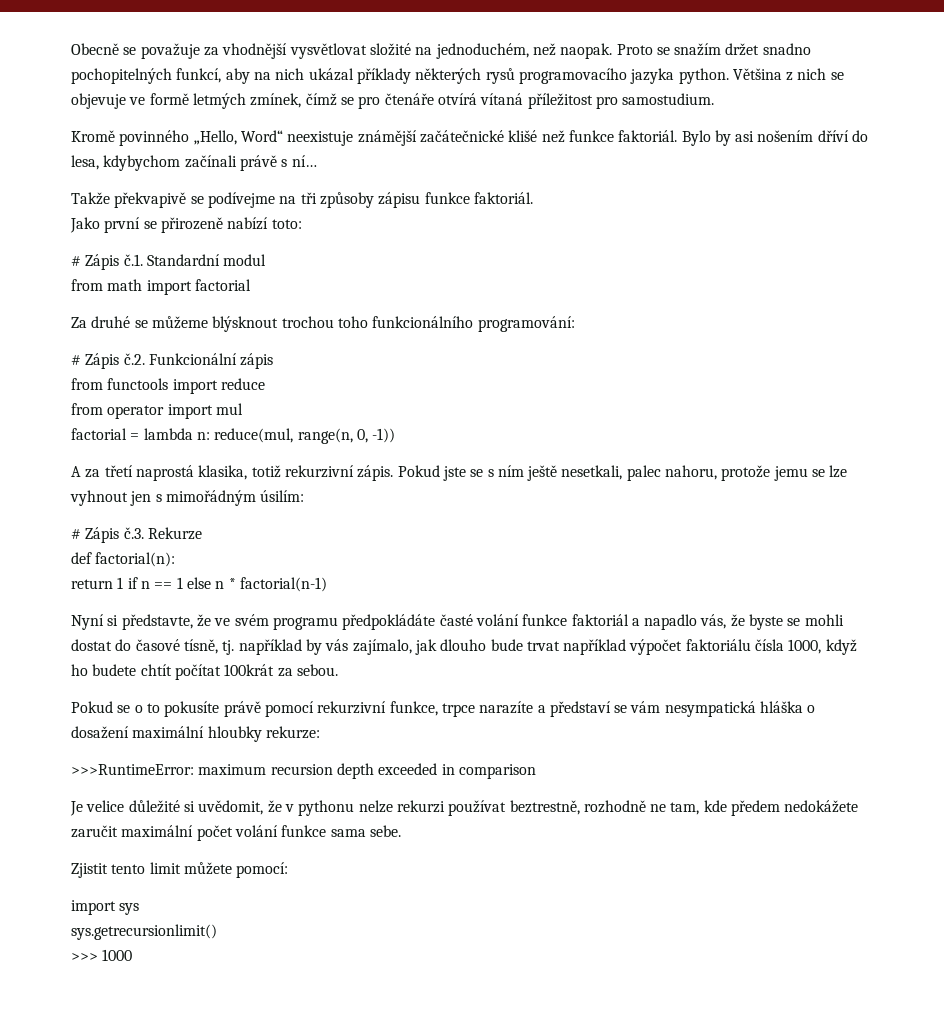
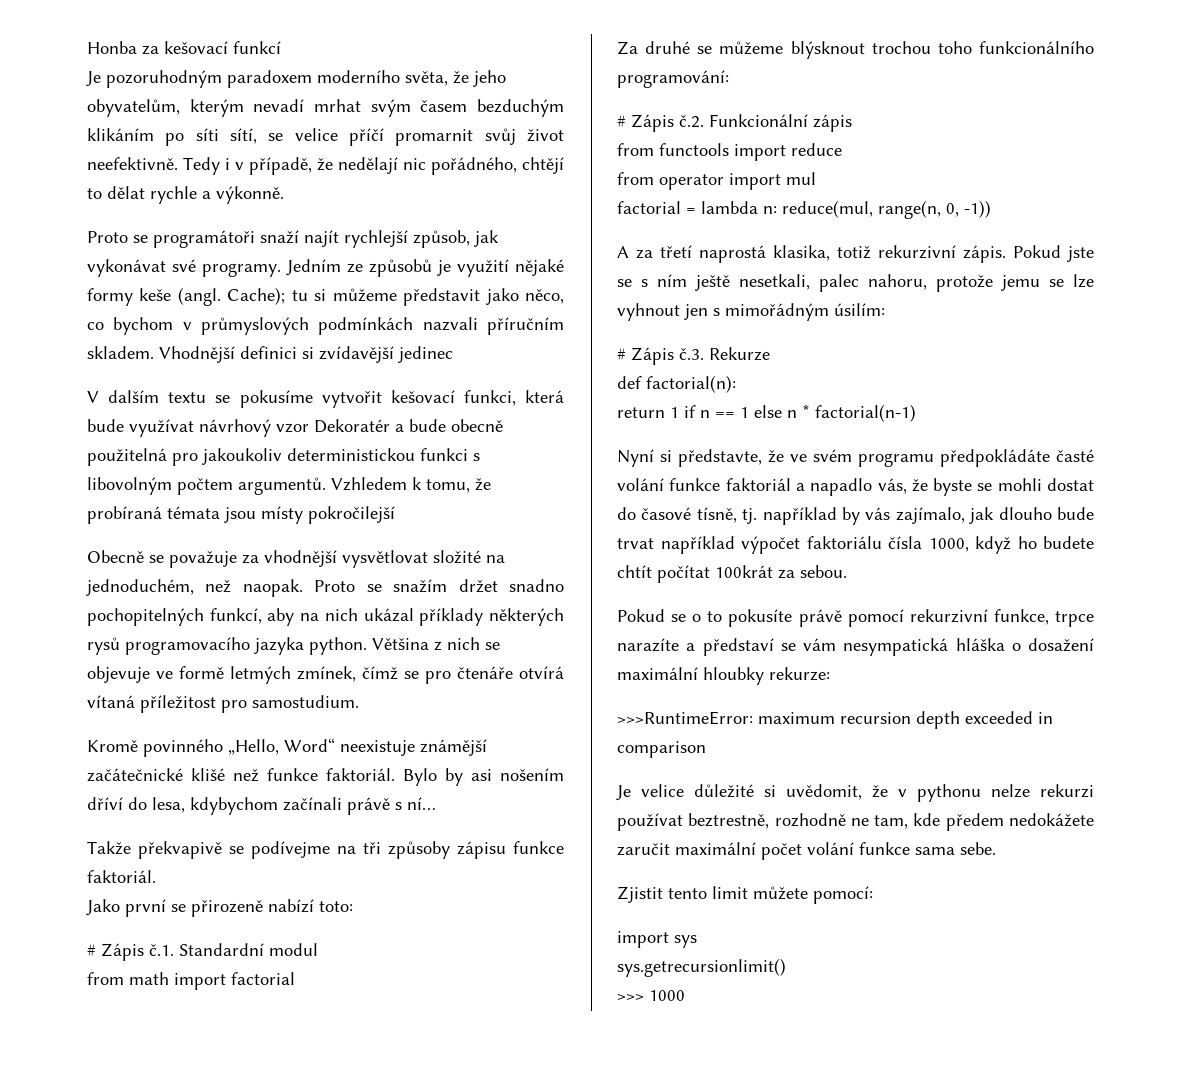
+ Honba za kešovací funkcí
+ Je pozoruhodným paradoxem moderního světa, že jeho obyvatelům, kterým nevadí mrhat svým časem bezduchým klikáním po síti sítí, se velice příčí promarnit svůj život neefektivně. Tedy i v případě, že nedělají nic pořádného, chtějí to dělat rychle a výkonně.
+ Proto se programátoři snaží najít rychlejší způsob, jak vykonávat své programy. Jedním ze způsobů je využití nějaké formy keše (angl. Cache); tu si můžeme představit jako něco, co bychom v průmyslových podmínkách nazvali příručním skladem. Vhodnější definici si zvídavější jedinec
+ V dalším textu se pokusíme vytvořit kešovací funkci, která bude využívat návrhový vzor Dekoratér a bude obecně použitelná pro jakoukoliv deterministickou funkci s libovolným počtem argumentů. Vzhledem k tomu, že probíraná témata jsou místy pokročilejší

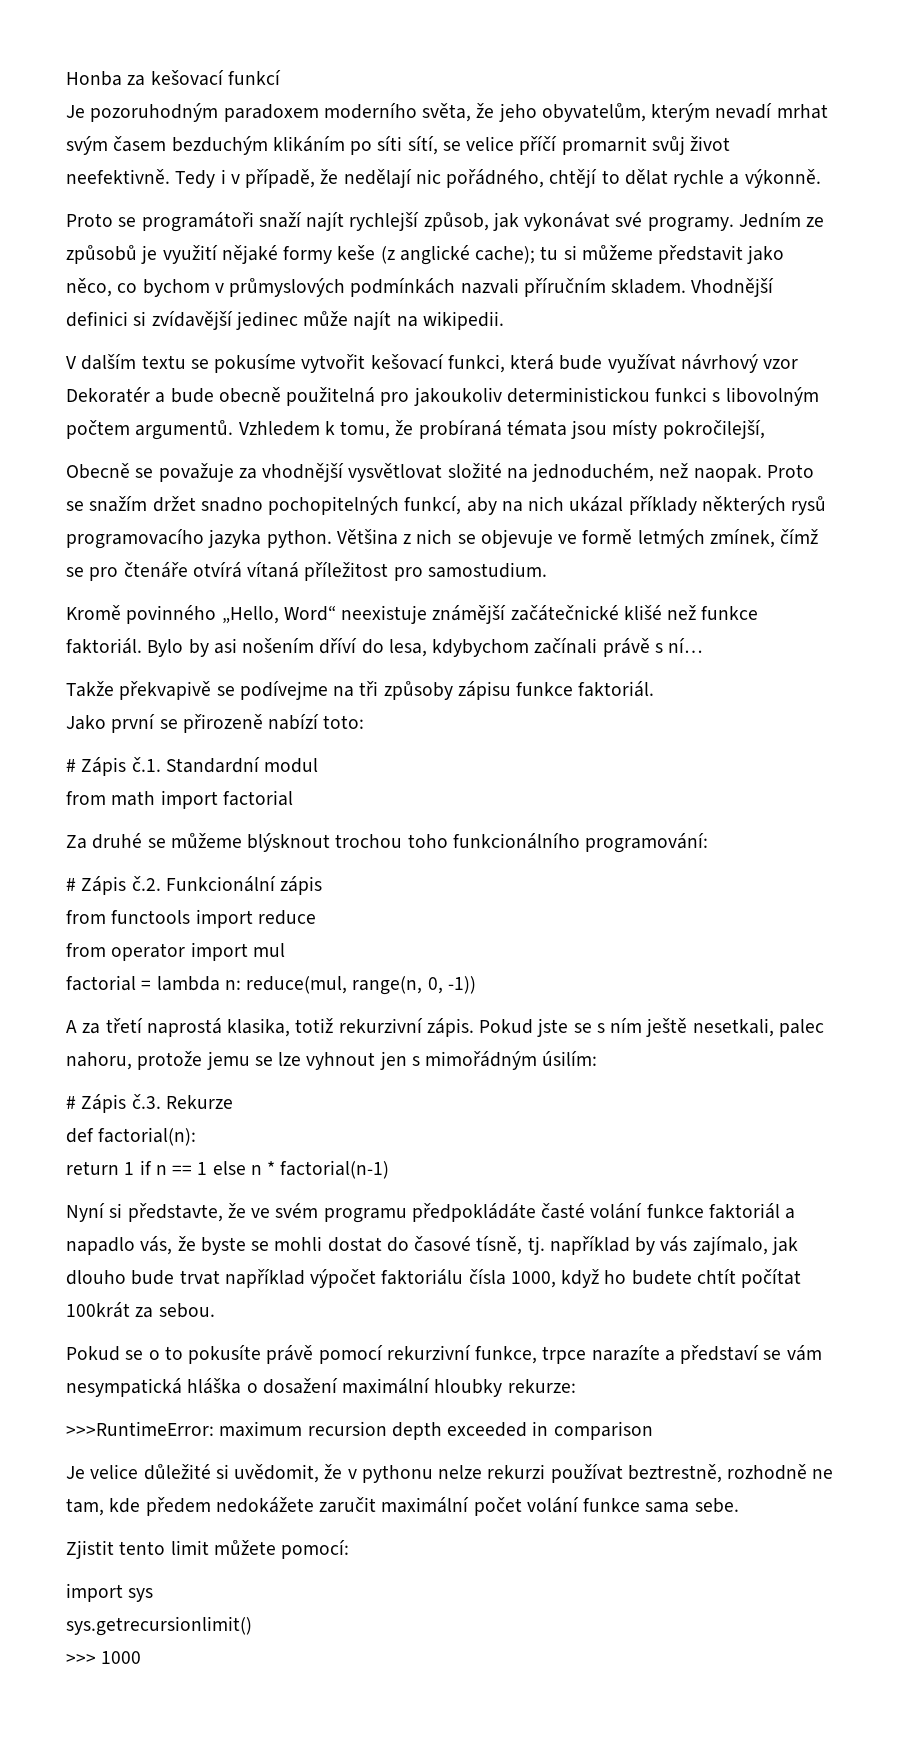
- Jedním ze způsobů je využití nějaké formy keše (angl. Cache); tu si můžeme představit jako něco, co bychom v průmyslových podmínkách nazvali příručním skladem.
+ Jedním ze způsobů je využití nějaké formy keše (z anglické cache); tu si můžeme představit jako něco, co bychom v průmyslových podmínkách nazvali příručním skladem.
- Vhodnější definici si zvídavější jedinec
+ Vhodnější definici si zvídavější jedinec může najít na wikipedii.
- Vzhledem k tomu, že probíraná témata jsou místy pokročilejší
+ Vzhledem k tomu, že probíraná témata jsou místy pokročilejší,

